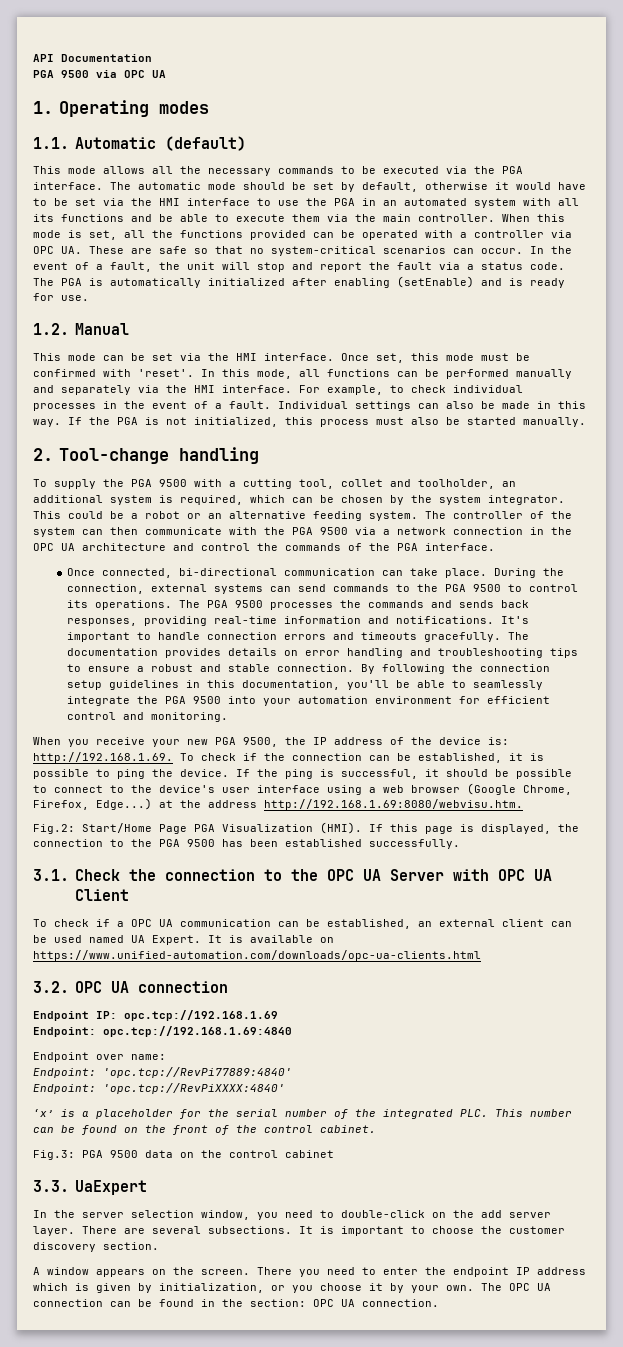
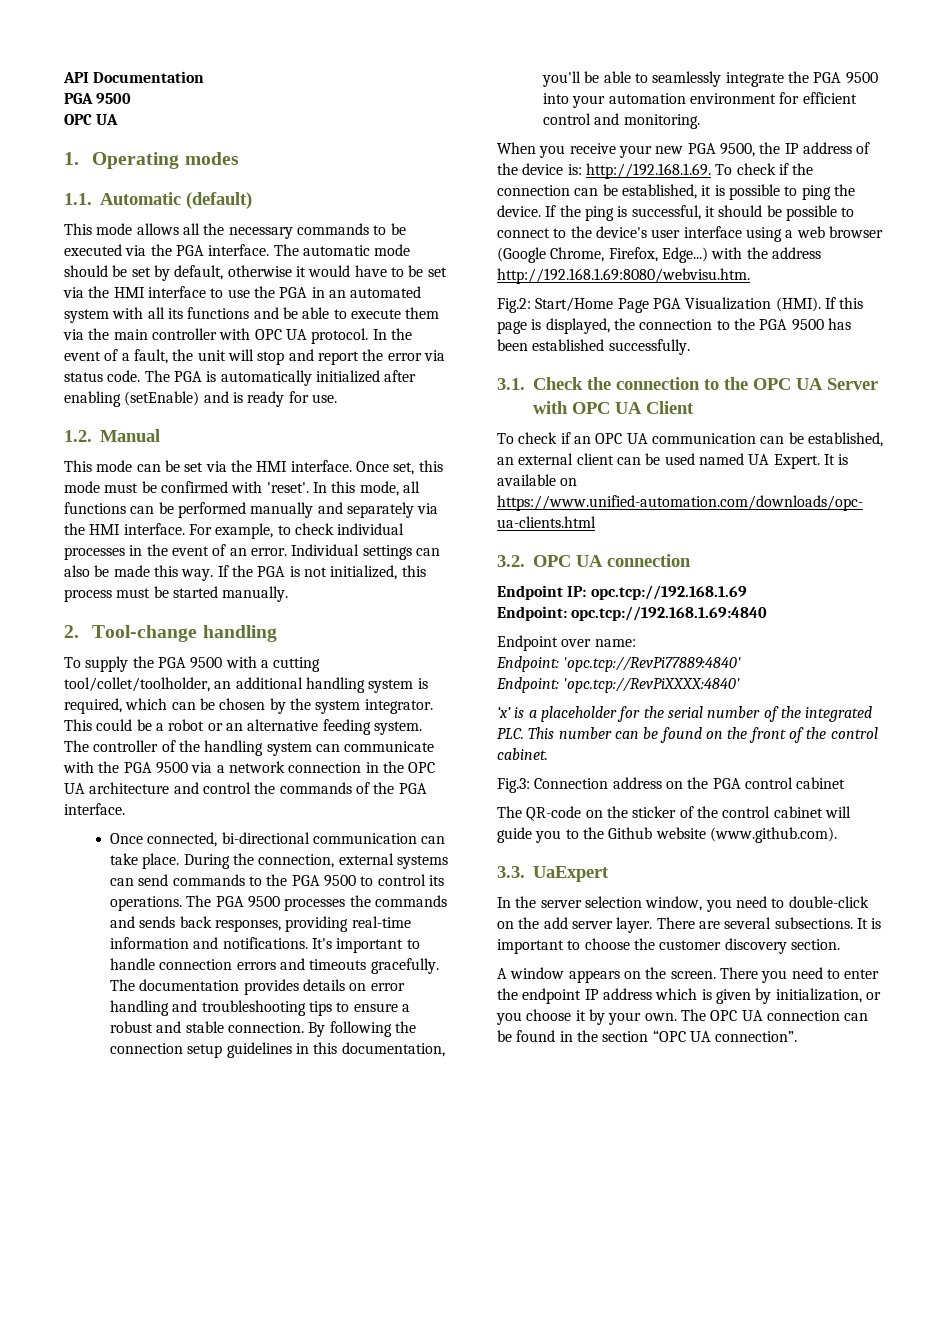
  API Documentation
- PGA 9500 via OPC UA
+ PGA 9500
+ OPC UA
- The automatic mode should be set by default, otherwise it would have to be set via the HMI interface to use the PGA in an automated system with all its functions and be able to execute them via the main controller. When this mode is set, all the functions provided can be operated with a controller via OPC UA. These are safe so that no system-critical scenarios can occur.
+ The automatic mode should be set by default, otherwise it would have to be set via the HMI interface to use the PGA in an automated system with all its functions and be able to execute them via the main controller with OPC UA protocol.
- In the event of a fault, the unit will stop and report the fault via a status code.
+ In the event of a fault, the unit will stop and report the error via status code.
- For example, to check individual processes in the event of a fault.
+ For example, to check individual processes in the event of an error.
- Individual settings can also be made in this way.
+ Individual settings can also be made this way.
- If the PGA is not initialized, this process must also be started manually.
+ If the PGA is not initialized, this process must be started manually.
- To supply the PGA 9500 with a cutting tool, collet and toolholder, an additional system is required, which can be chosen by the system integrator.
+ To supply the PGA 9500 with a cutting tool/collet/toolholder, an additional handling system is required, which can be chosen by the system integrator.
- The controller of the system can then communicate with the PGA 9500 via a network connection in the OPC UA architecture and control the commands of the PGA interface.
+ The controller of the handling system can communicate with the PGA 9500 via a network connection in the OPC UA architecture and control the commands of the PGA interface.
- If the ping is successful, it should be possible to connect to the device's user interface using a web browser (Google Chrome, Firefox, Edge...) at the address http://192.168.1.69:8080/webvisu.htm.
+ If the ping is successful, it should be possible to connect to the device's user interface using a web browser (Google Chrome, Firefox, Edge...) with the address http://192.168.1.69:8080/webvisu.htm.
- To check if a OPC UA communication can be established, an external client can be used named UA Expert.
+ To check if an OPC UA communication can be established, an external client can be used named UA Expert.
- Fig.3: PGA 9500 data on the control cabinet
+ Fig.3: Connection address on the PGA control cabinet
+ The QR-code on the sticker of the control cabinet will guide you to the Github website (www.github.com).
- The OPC UA connection can be found in the section: OPC UA connection.
+ The OPC UA connection can be found in the section “OPC UA connection”.

